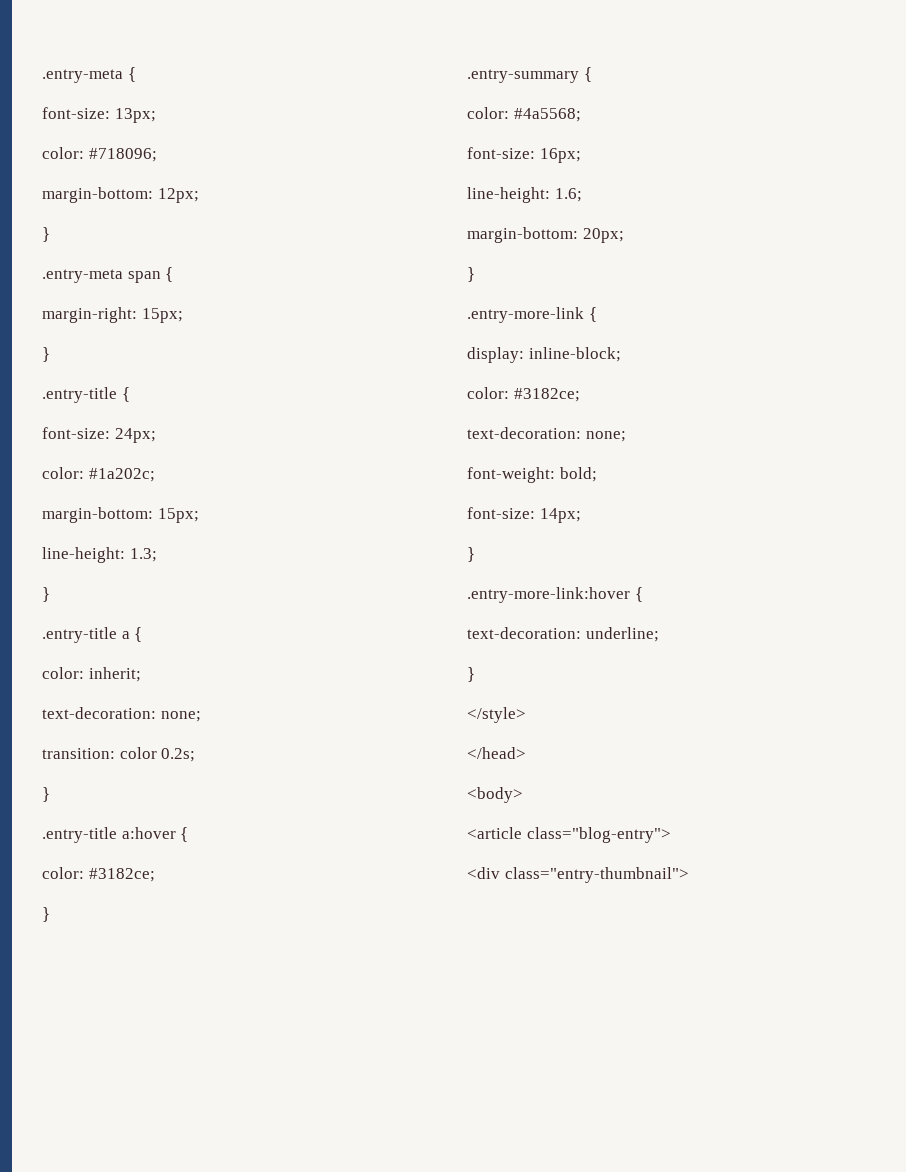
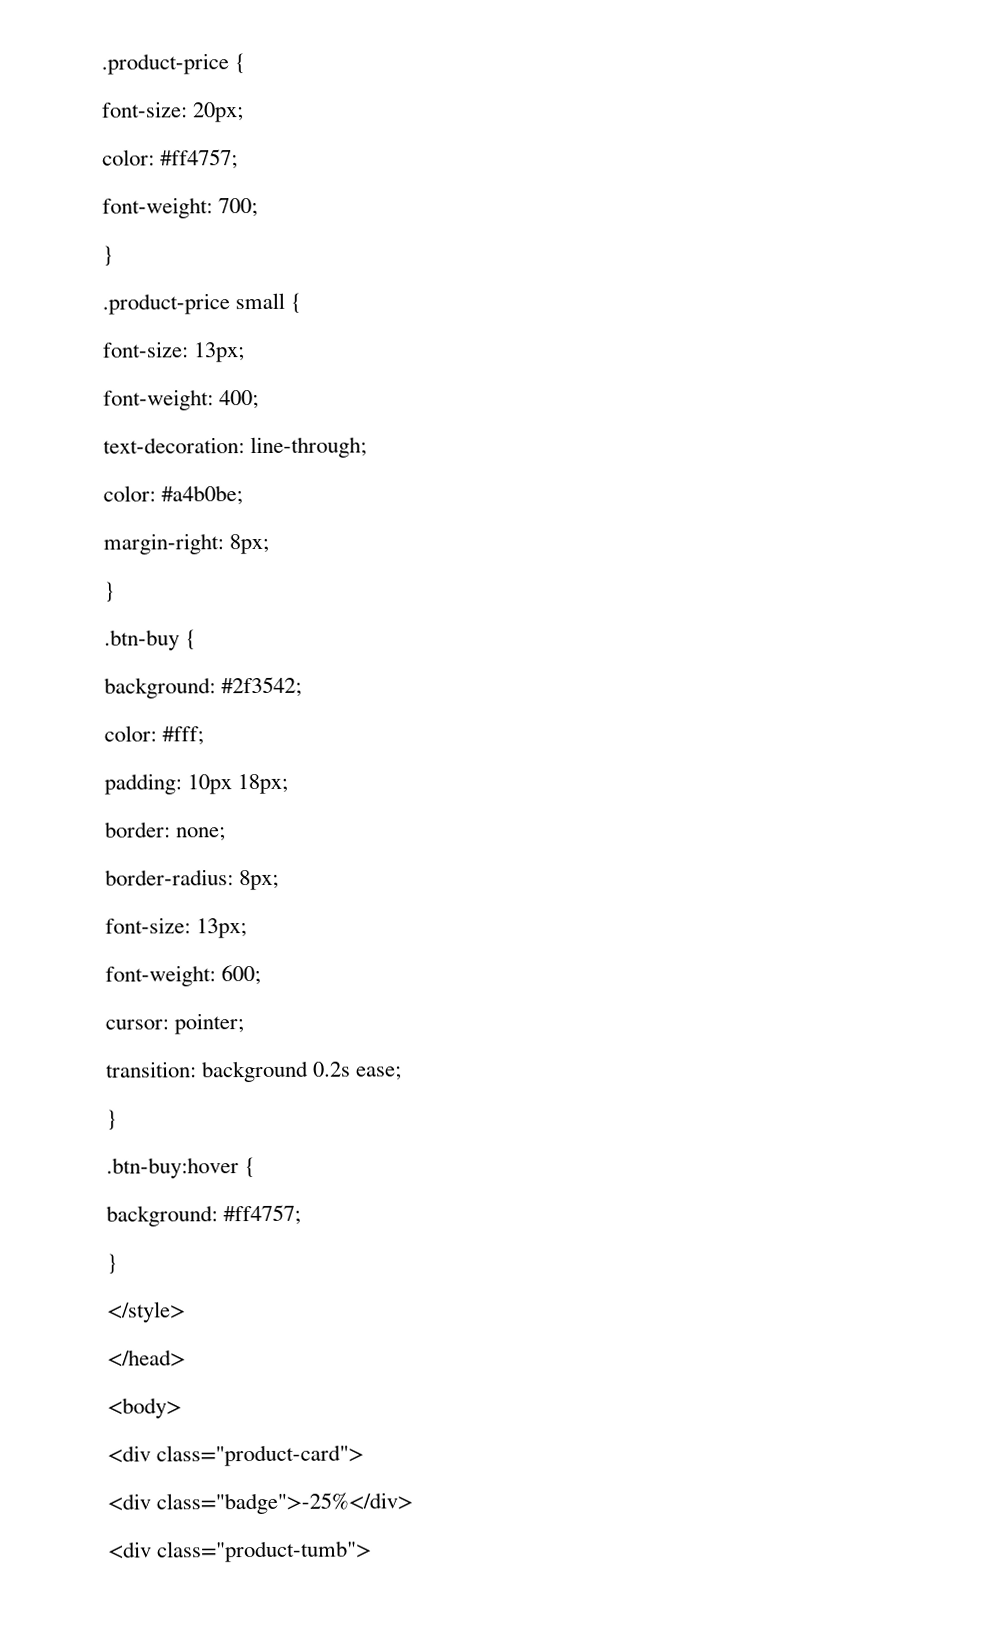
- .entry-meta {
+ .product-price {
+ font-size: 20px;
+ color: #ff4757;
+ font-weight: 700;
+ }
+ .product-price small {
  font-size: 13px;
- color: #718096;
- margin-bottom: 12px;
+ font-weight: 400;
+ text-decoration: line-through;
+ color: #a4b0be;
+ margin-right: 8px;
  }
- .entry-meta span {
- margin-right: 15px;
+ .btn-buy {
+ background: #2f3542;
+ color: #fff;
+ padding: 10px 18px;
+ border: none;
+ border-radius: 8px;
+ font-size: 13px;
+ font-weight: 600;
+ cursor: pointer;
+ transition: background 0.2s ease;
  }
- .entry-title {
- font-size: 24px;
- color: #1a202c;
- margin-bottom: 15px;
- line-height: 1.3;
- }
- .entry-title a {
- color: inherit;
- text-decoration: none;
- transition: color 0.2s;
- }
- .entry-title a:hover {
- color: #3182ce;
- }
- .entry-summary {
- color: #4a5568;
- font-size: 16px;
- line-height: 1.6;
- margin-bottom: 20px;
- }
- .entry-more-link {
- display: inline-block;
- color: #3182ce;
- text-decoration: none;
- font-weight: bold;
- font-size: 14px;
- }
- .entry-more-link:hover {
- text-decoration: underline;
+ .btn-buy:hover {
+ background: #ff4757;
- <article class="blog-entry">
- <div class="entry-thumbnail">
+ <div class="product-card">
+ <div class="badge">-25%</div>
+ <div class="product-tumb">

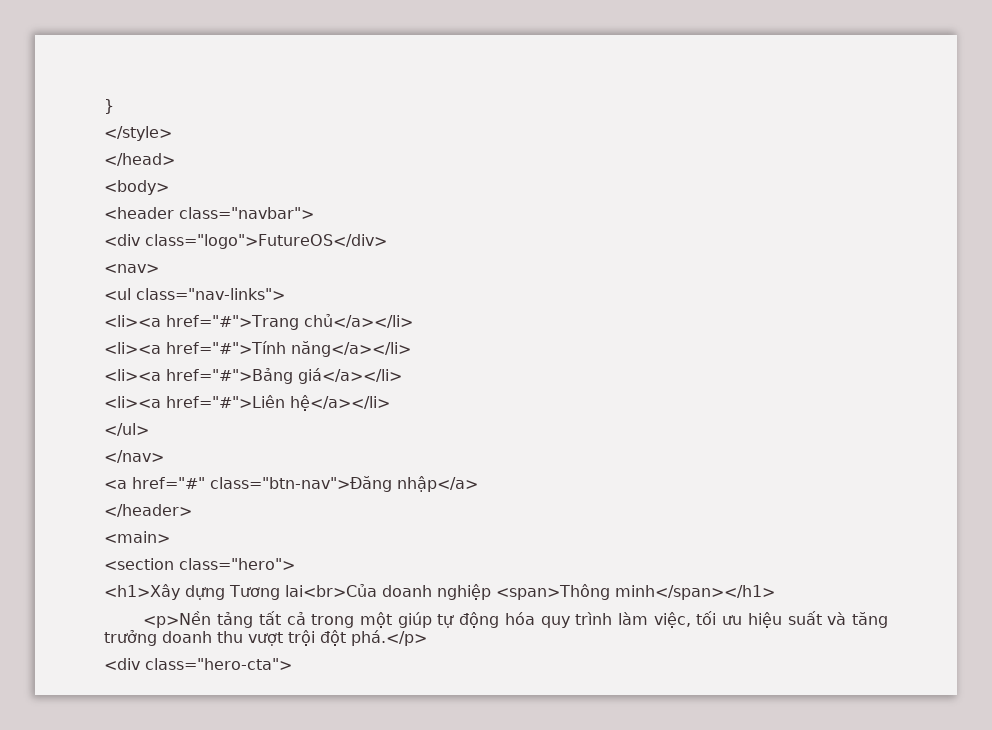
- .product-price {
- font-size: 20px;
- color: #ff4757;
- font-weight: 700;
- }
- .product-price small {
- font-size: 13px;
- font-weight: 400;
- text-decoration: line-through;
- color: #a4b0be;
- margin-right: 8px;
- }
- .btn-buy {
- background: #2f3542;
- color: #fff;
- padding: 10px 18px;
- border: none;
- border-radius: 8px;
- font-size: 13px;
- font-weight: 600;
- cursor: pointer;
- transition: background 0.2s ease;
- }
- .btn-buy:hover {
- background: #ff4757;
- <div class="product-card">
- <div class="badge">-25%</div>
- <div class="product-tumb">
+ <header class="navbar">
+ <div class="logo">FutureOS</div>
+ <nav>
+ <ul class="nav-links">
+ <li><a href="#">Trang chủ</a></li>
+ <li><a href="#">Tính năng</a></li>
+ <li><a href="#">Bảng giá</a></li>
+ <li><a href="#">Liên hệ</a></li>
+ </ul>
+ </nav>
+ <a href="#" class="btn-nav">Đăng nhập</a>
+ </header>
+ <main>
+ <section class="hero">
+ <h1>Xây dựng Tương lai<br>Của doanh nghiệp <span>Thông minh</span></h1>
+ <p>Nền tảng tất cả trong một giúp tự động hóa quy trình làm việc, tối ưu hiệu suất và tăng trưởng doanh thu vượt trội đột phá.</p>
+ <div class="hero-cta">

